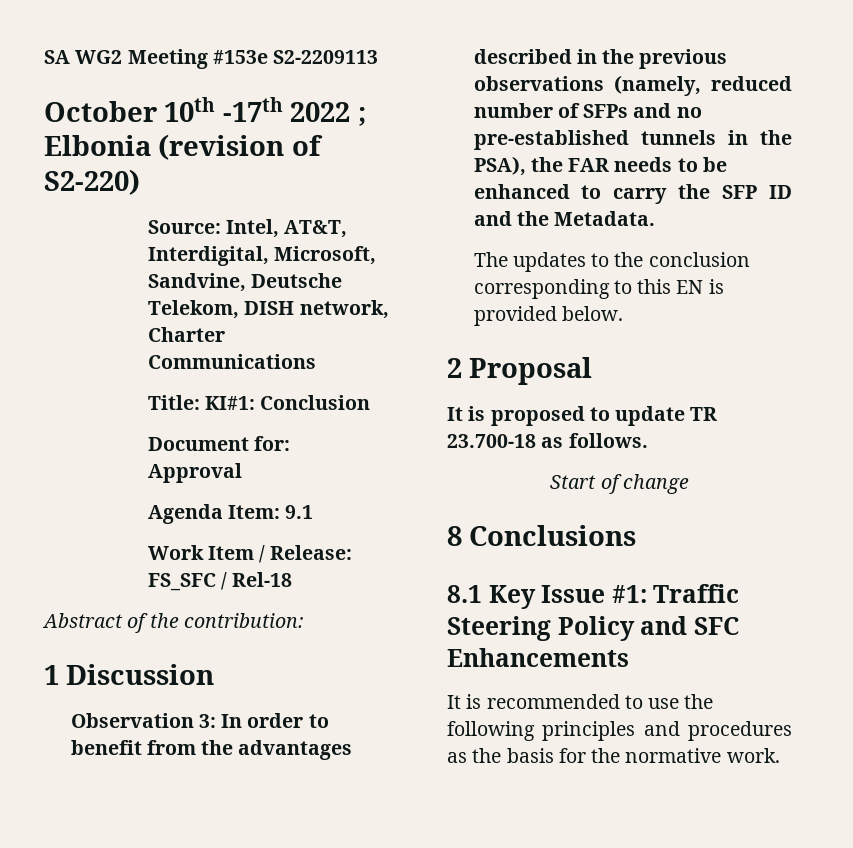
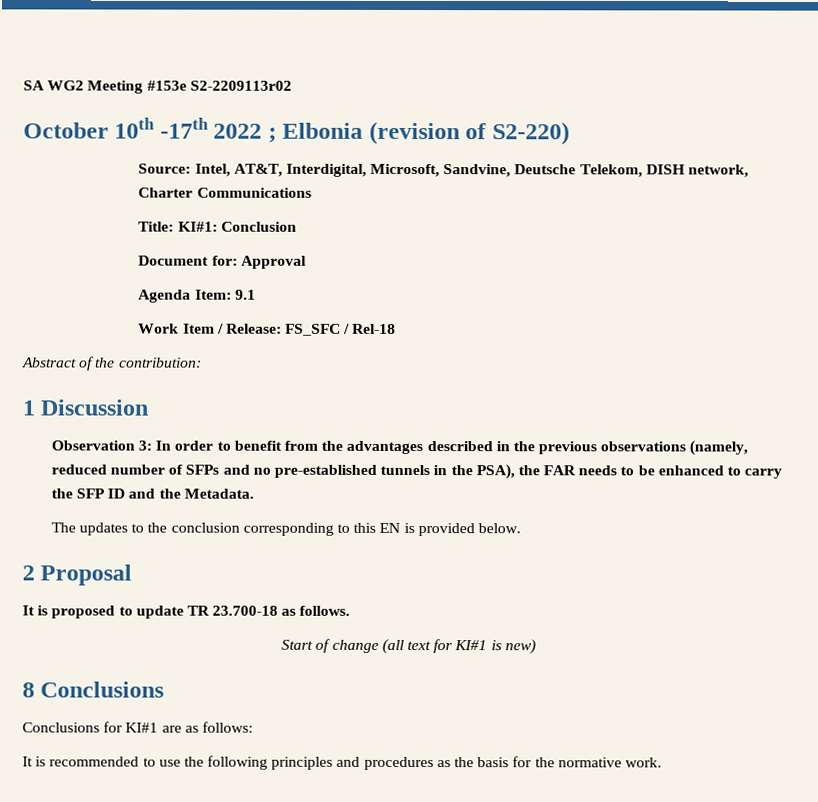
- SA WG2 Meeting #153e S2-2209113
+ SA WG2 Meeting #153e S2-2209113r02
- Start of change
+ Start of change (all text for KI#1 is new)
  8 Conclusions
- 8.1 Key Issue #1: Traffic Steering Policy and SFC Enhancements
+ Conclusions for KI#1 are as follows:

